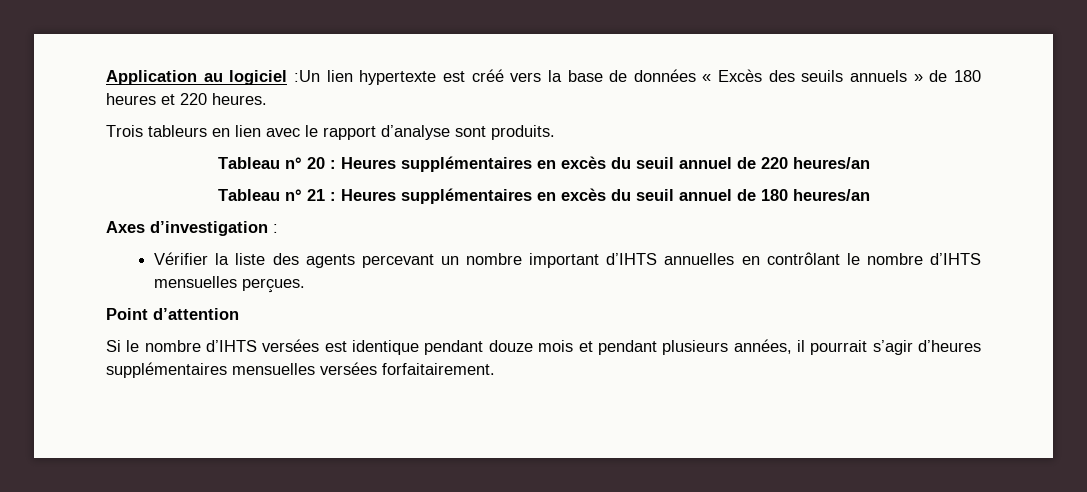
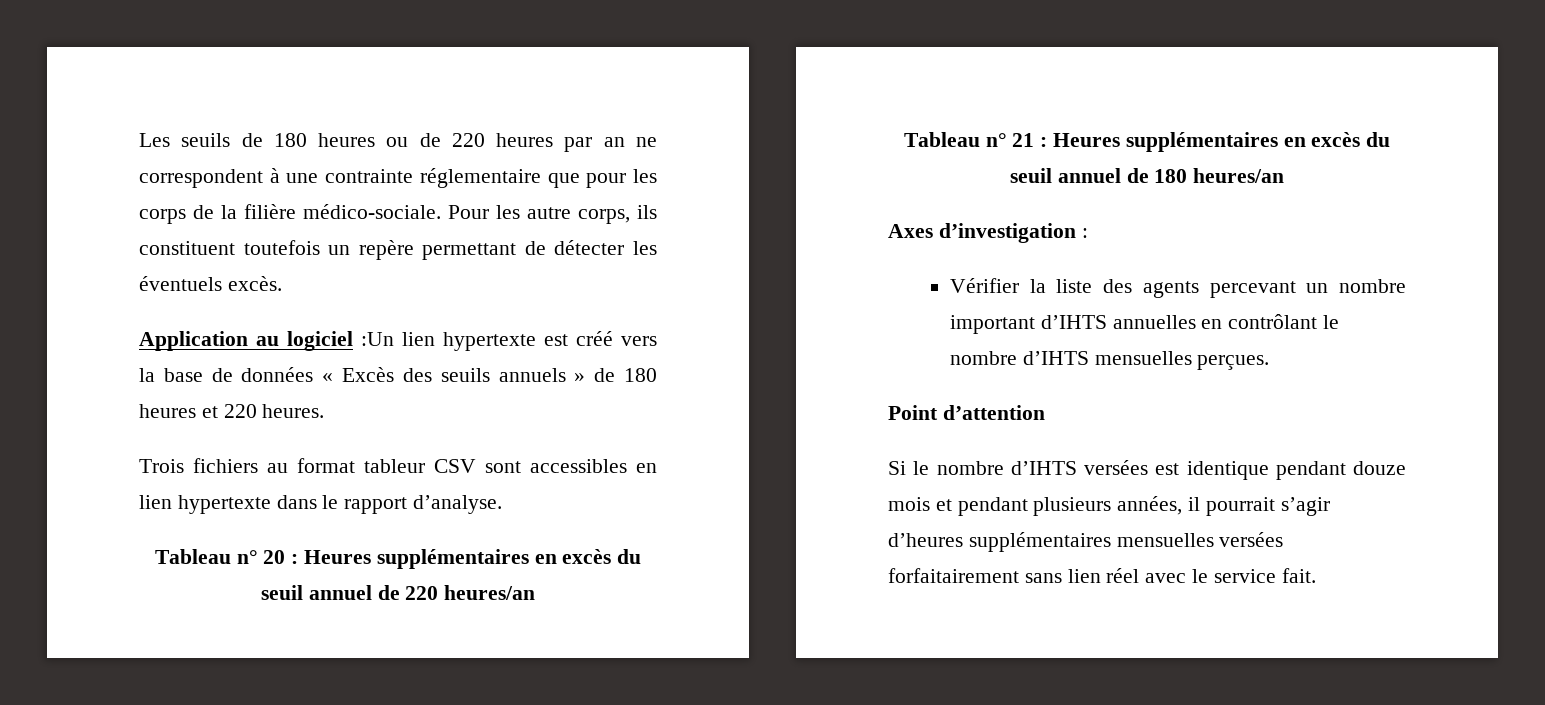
+ Les seuils de 180 heures ou de 220 heures par an ne correspondent à une contrainte réglementaire que pour les corps de la filière médico-sociale. Pour les autre corps, ils constituent toutefois un repère permettant de détecter les éventuels excès.
- Trois tableurs en lien avec le rapport d’analyse sont produits.
+ Trois fichiers au format tableur CSV sont accessibles en lien hypertexte dans le rapport d’analyse.
- Si le nombre d’IHTS versées est identique pendant douze mois et pendant plusieurs années, il pourrait s’agir d’heures supplémentaires mensuelles versées forfaitairement.
+ Si le nombre d’IHTS versées est identique pendant douze mois et pendant plusieurs années, il pourrait s’agir d’heures supplémentaires mensuelles versées forfaitairement sans lien réel avec le service fait.

